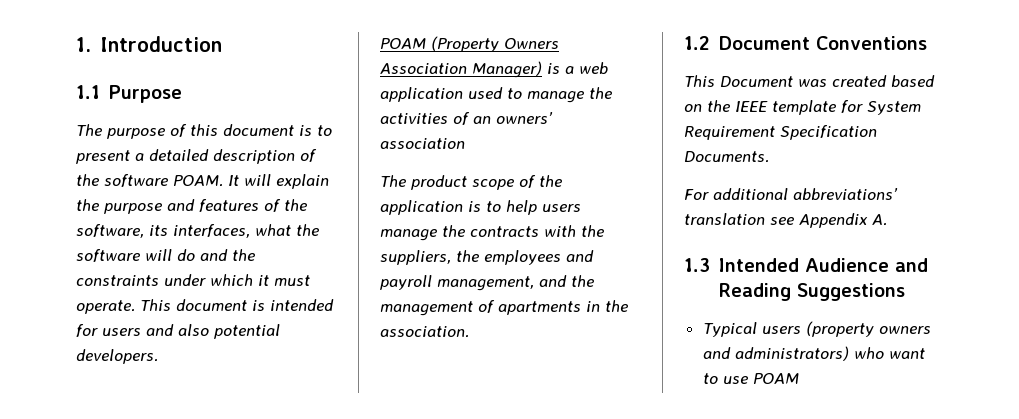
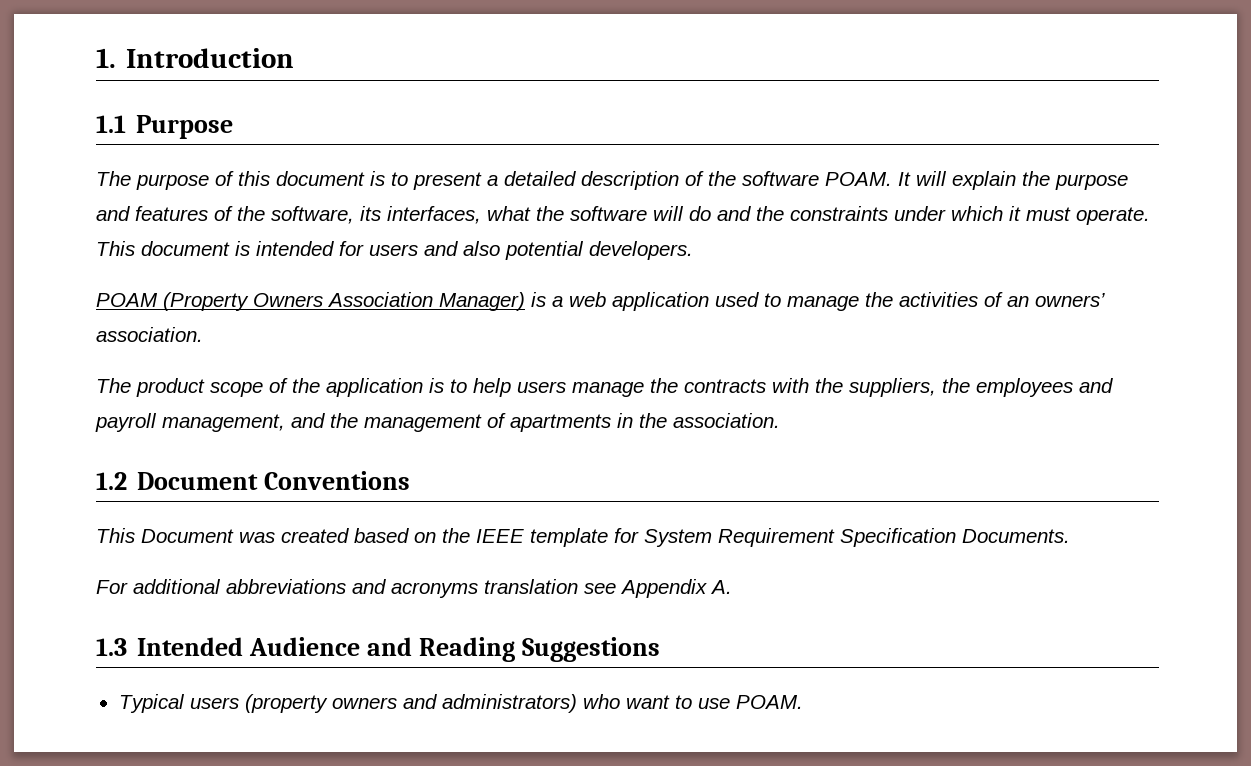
- POAM (Property Owners Association Manager) is a web application used to manage the activities of an owners’ association
+ POAM (Property Owners Association Manager) is a web application used to manage the activities of an owners’ association.
- For additional abbreviations’ translation see Appendix A.
+ For additional abbreviations and acronyms translation see Appendix A.
- Typical users (property owners and administrators) who want to use POAM
+ Typical users (property owners and administrators) who want to use POAM.

